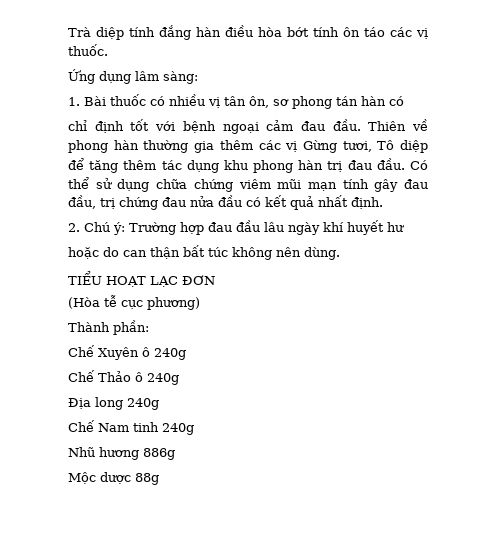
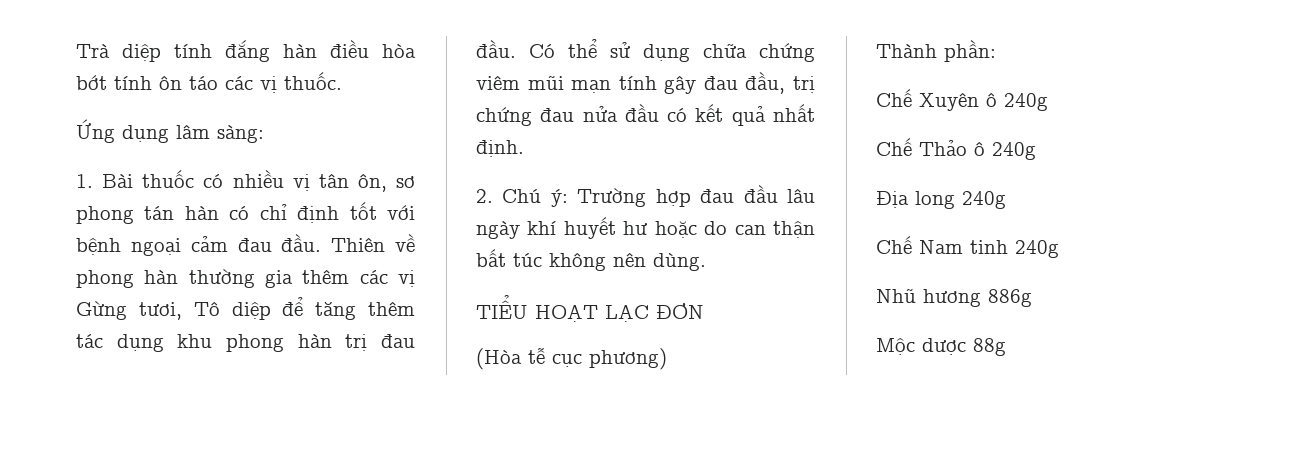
- 1. Bài thuốc có nhiều vị tân ôn, sơ phong tán hàn có
- chỉ định tốt với bệnh ngoại cảm đau đầu.
+ 1. Bài thuốc có nhiều vị tân ôn, sơ phong tán hàn có chỉ định tốt với bệnh ngoại cảm đau đầu.
- 2. Chú ý: Trường hợp đau đầu lâu ngày khí huyết hư
- hoặc do can thận bất túc không nên dùng.
+ 2. Chú ý: Trường hợp đau đầu lâu ngày khí huyết hư hoặc do can thận bất túc không nên dùng.

